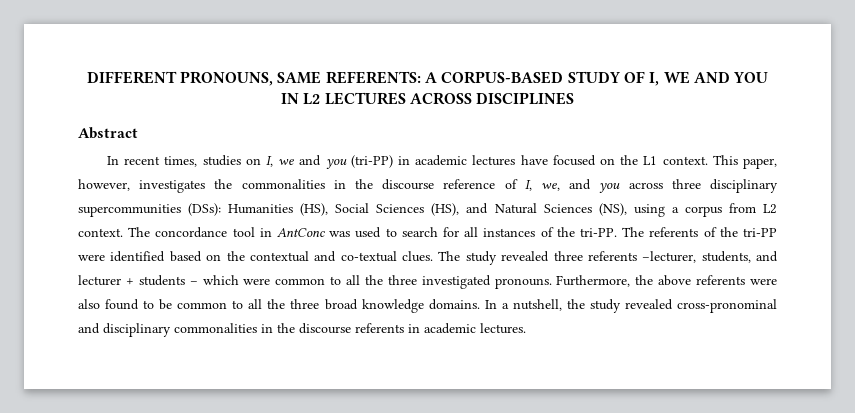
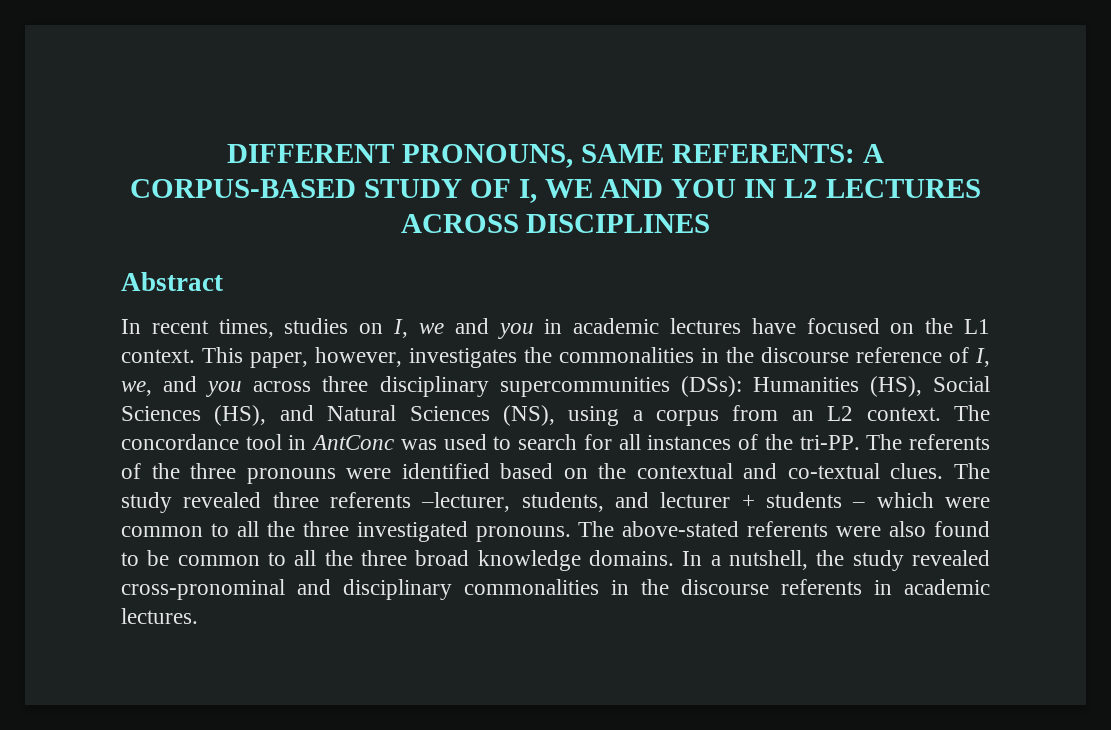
- In recent times, studies on I, we and you (tri-PP) in academic lectures have focused on the L1 context.
+ In recent times, studies on I, we and you in academic lectures have focused on the L1 context.
- This paper, however, investigates the commonalities in the discourse reference of I, we, and you across three disciplinary supercommunities (DSs): Humanities (HS), Social Sciences (HS), and Natural Sciences (NS), using a corpus from L2 context.
+ This paper, however, investigates the commonalities in the discourse reference of I, we, and you across three disciplinary supercommunities (DSs): Humanities (HS), Social Sciences (HS), and Natural Sciences (NS), using a corpus from an L2 context.
- The referents of the tri-PP were identified based on the contextual and co-textual clues.
+ The referents of the three pronouns were identified based on the contextual and co-textual clues.
- Furthermore, the above referents were also found to be common to all the three broad knowledge domains.
+ The above-stated referents were also found to be common to all the three broad knowledge domains.

